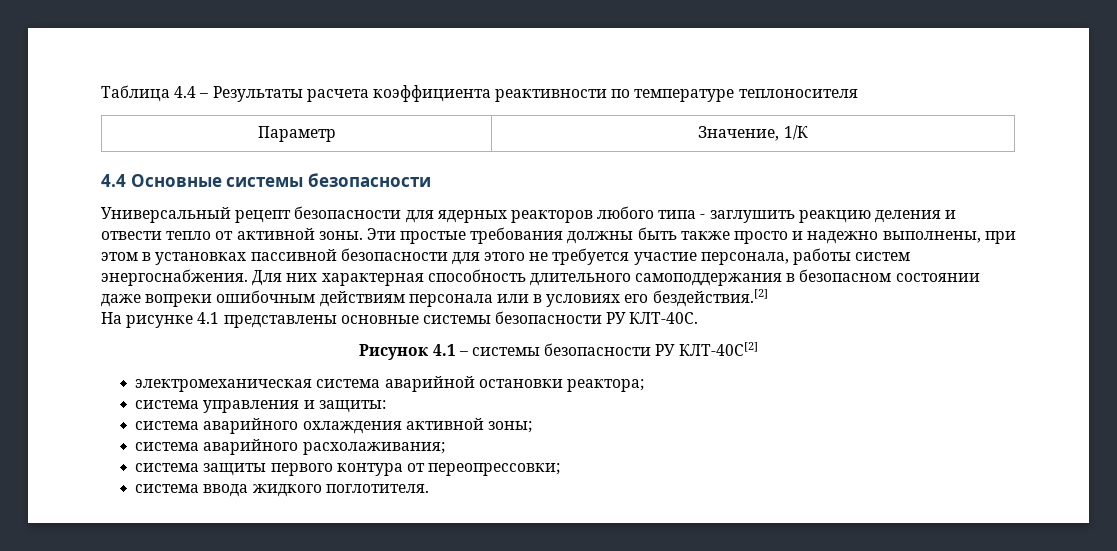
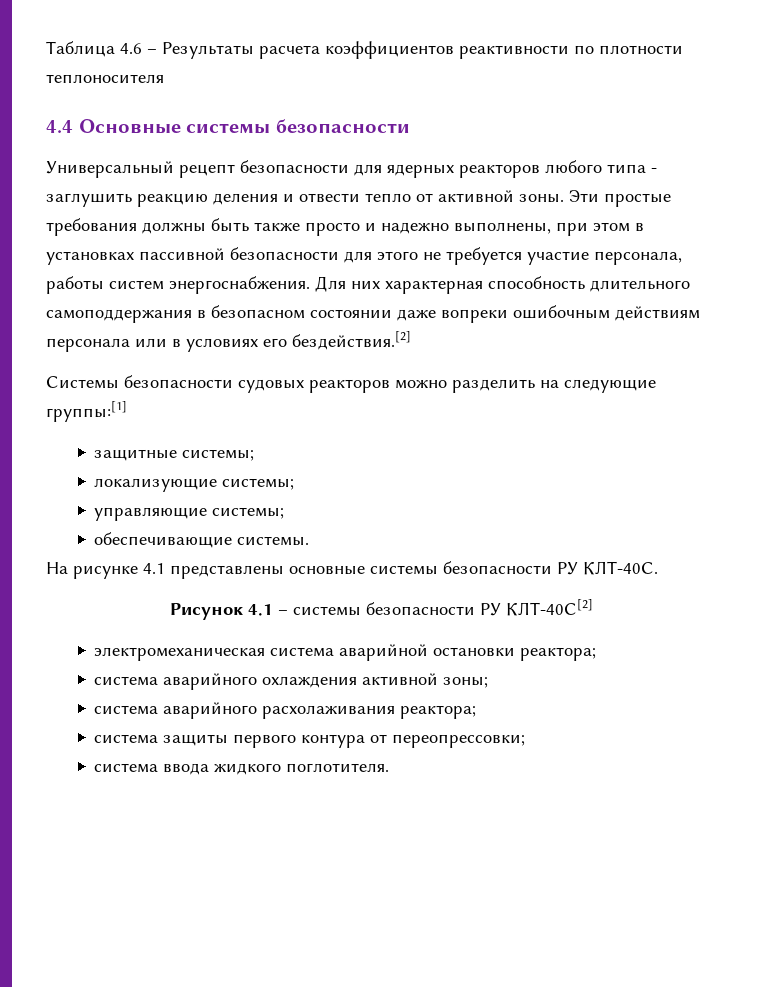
- Таблица 4.4 – Результаты расчета коэффициента реактивности по температуре теплоносителя
+ Таблица 4.6 – Результаты расчета коэффициентов реактивности по плотности теплоносителя
- Параметр | Значение, 1/К
+ Системы безопасности судовых реакторов можно разделить на следующие группы:[1]
+ защитные системы;
+ локализующие системы;
+ управляющие системы;
+ обеспечивающие системы.
- система управления и защиты:
- система аварийного расхолаживания;
+ система аварийного расхолаживания реактора;

